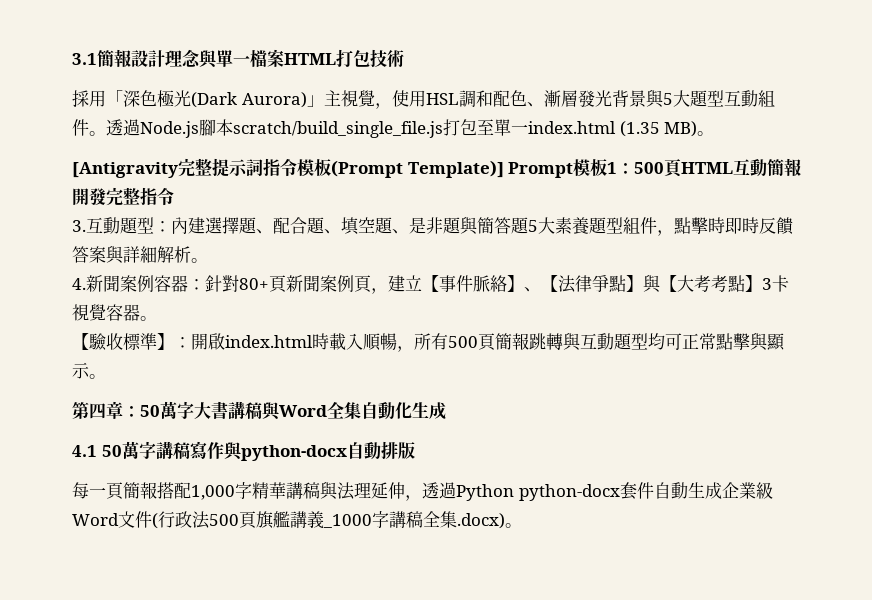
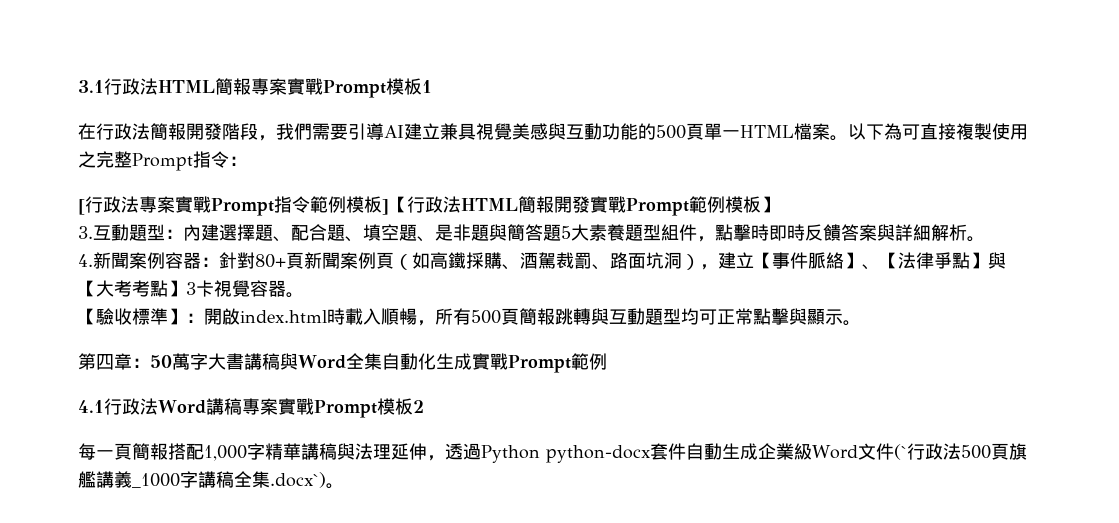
- 3.1簡報設計理念與單一檔案HTML打包技術
- 採用「深色極光(Dark Aurora)」主視覺，使用HSL調和配色、漸層發光背景與5大題型互動組件。透過Node.js腳本scratch/build_single_file.js打包至單一index.html (1.35 MB)。
- [Antigravity完整提示詞指令模板(Prompt Template)] Prompt模板1：500頁HTML互動簡報開發完整指令
+ 3.1行政法HTML簡報專案實戰Prompt模板1
+ 在行政法簡報開發階段，我們需要引導AI建立兼具視覺美感與互動功能的500頁單一HTML檔案。以下為可直接複製使用之完整Prompt指令：
+ [行政法專案實戰Prompt指令範例模板]【行政法HTML簡報開發實戰Prompt範例模板】
- 4.新聞案例容器：針對80+頁新聞案例頁，建立【事件脈絡】、【法律爭點】與【大考考點】3卡視覺容器。
+ 4.新聞案例容器：針對80+頁新聞案例頁（如高鐵採購、酒駕裁罰、路面坑洞），建立【事件脈絡】、【法律爭點】與【大考考點】3卡視覺容器。
- 第四章：50萬字大書講稿與Word全集自動化生成
- 4.1 50萬字講稿寫作與python-docx自動排版
+ 第四章：50萬字大書講稿與Word全集自動化生成實戰Prompt範例
+ 4.1行政法Word講稿專案實戰Prompt模板2
- 每一頁簡報搭配1,000字精華講稿與法理延伸，透過Python python-docx套件自動生成企業級Word文件(行政法500頁旗艦講義_1000字講稿全集.docx)。
+ 每一頁簡報搭配1,000字精華講稿與法理延伸，透過Python python-docx套件自動生成企業級Word文件(`行政法500頁旗艦講義_1000字講稿全集.docx`)。

